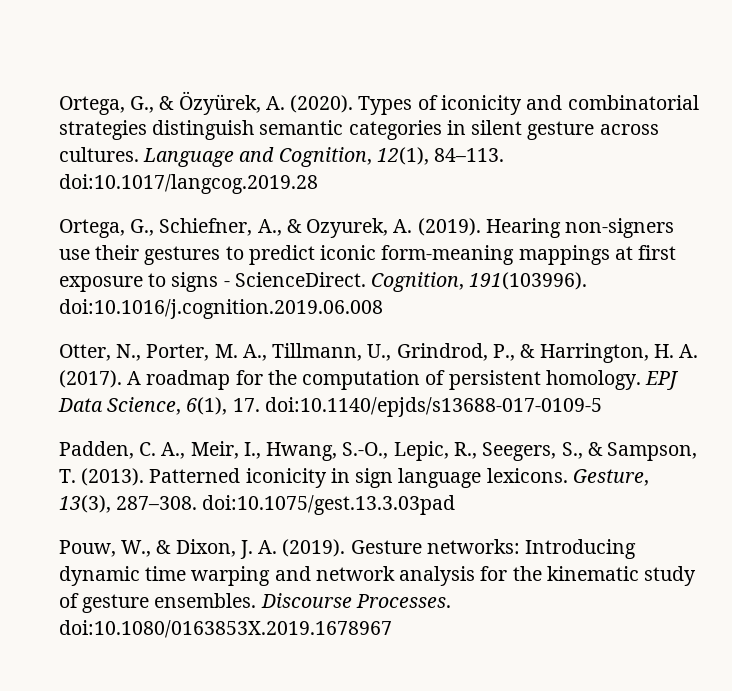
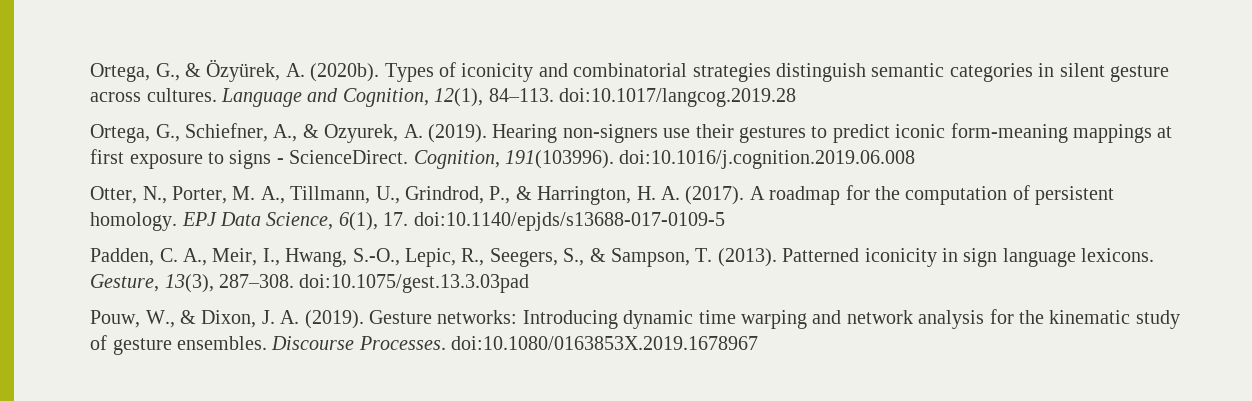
- Ortega, G., & Özyürek, A. (2020).
+ Ortega, G., & Özyürek, A. (2020b).

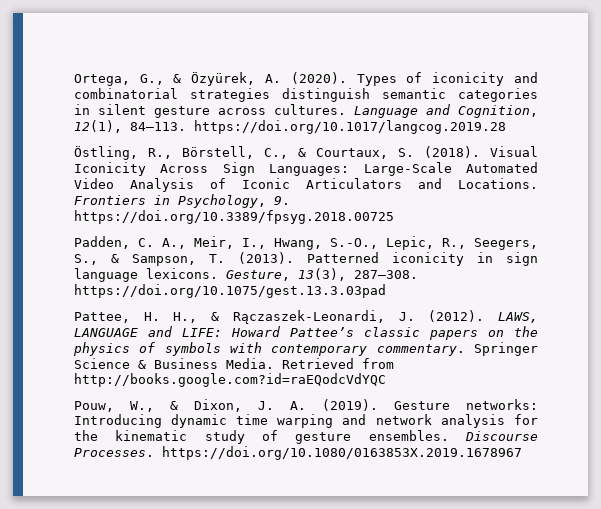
- Ortega, G., & Özyürek, A. (2020b).
+ Ortega, G., & Özyürek, A. (2020).
- Language and Cognition, 12(1), 84–113. doi:10.1017/langcog.2019.28
- Ortega, G., Schiefner, A., & Ozyurek, A. (2019). Hearing non-signers use their gestures to predict iconic form-meaning mappings at first exposure to signs - ScienceDirect. Cognition, 191(103996). doi:10.1016/j.cognition.2019.06.008
- Otter, N., Porter, M. A., Tillmann, U., Grindrod, P., & Harrington, H. A. (2017). A roadmap for the computation of persistent homology. EPJ Data Science, 6(1), 17. doi:10.1140/epjds/s13688-017-0109-5
+ Language and Cognition, 12(1), 84–113. https://doi.org/10.1017/langcog.2019.28
+ Östling, R., Börstell, C., & Courtaux, S. (2018). Visual Iconicity Across Sign Languages: Large-Scale Automated Video Analysis of Iconic Articulators and Locations. Frontiers in Psychology, 9. https://doi.org/10.3389/fpsyg.2018.00725
- Gesture, 13(3), 287–308. doi:10.1075/gest.13.3.03pad
+ Gesture, 13(3), 287–308. https://doi.org/10.1075/gest.13.3.03pad
+ Pattee, H. H., & Rączaszek-Leonardi, J. (2012). LAWS, LANGUAGE and LIFE: Howard Pattee’s classic papers on the physics of symbols with contemporary commentary. Springer Science & Business Media. Retrieved from http://books.google.com?id=raEQodcVdYQC
- Discourse Processes. doi:10.1080/0163853X.2019.1678967
+ Discourse Processes. https://doi.org/10.1080/0163853X.2019.1678967

